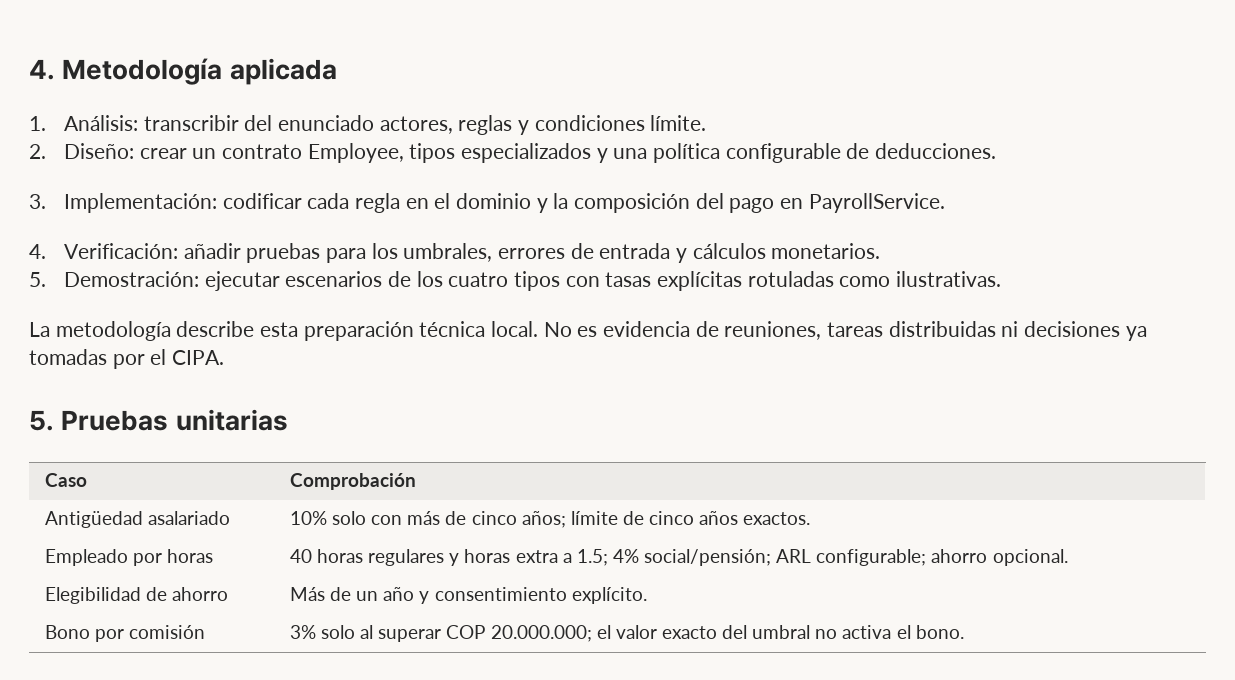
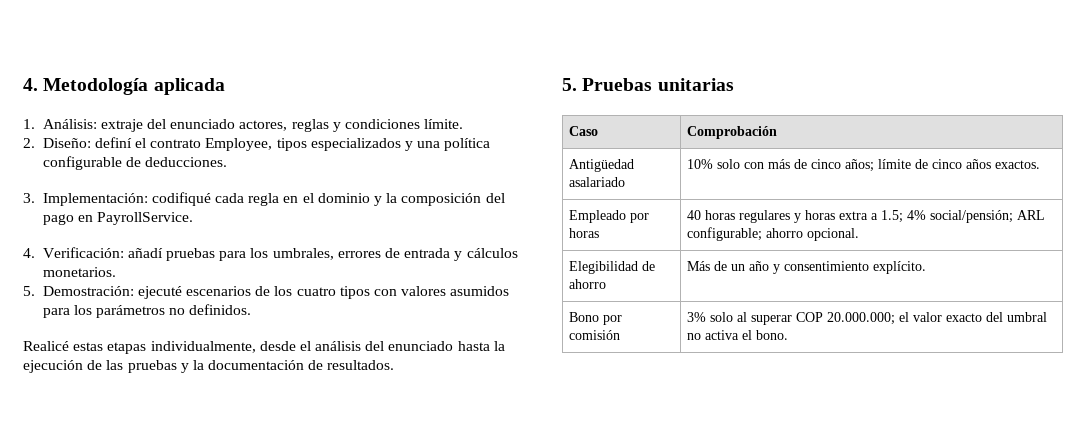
- 1. Análisis: transcribir del enunciado actores, reglas y condiciones límite.
+ 1. Análisis: extraje del enunciado actores, reglas y condiciones límite.
- 2. Diseño: crear un contrato Employee, tipos especializados y una política configurable de deducciones.
+ 2. Diseño: definí el contrato Employee, tipos especializados y una política configurable de deducciones.
- 3. Implementación: codificar cada regla en el dominio y la composición del pago en PayrollService.
+ 3. Implementación: codifiqué cada regla en el dominio y la composición del pago en PayrollService.
- 4. Verificación: añadir pruebas para los umbrales, errores de entrada y cálculos monetarios.
+ 4. Verificación: añadí pruebas para los umbrales, errores de entrada y cálculos monetarios.
- 5. Demostración: ejecutar escenarios de los cuatro tipos con tasas explícitas rotuladas como ilustrativas.
- La metodología describe esta preparación técnica local. No es evidencia de reuniones, tareas distribuidas ni decisiones ya tomadas por el CIPA.
+ 5. Demostración: ejecuté escenarios de los cuatro tipos con valores asumidos para los parámetros no definidos.
+ Realicé estas etapas individualmente, desde el análisis del enunciado hasta la ejecución de las pruebas y la documentación de resultados.

